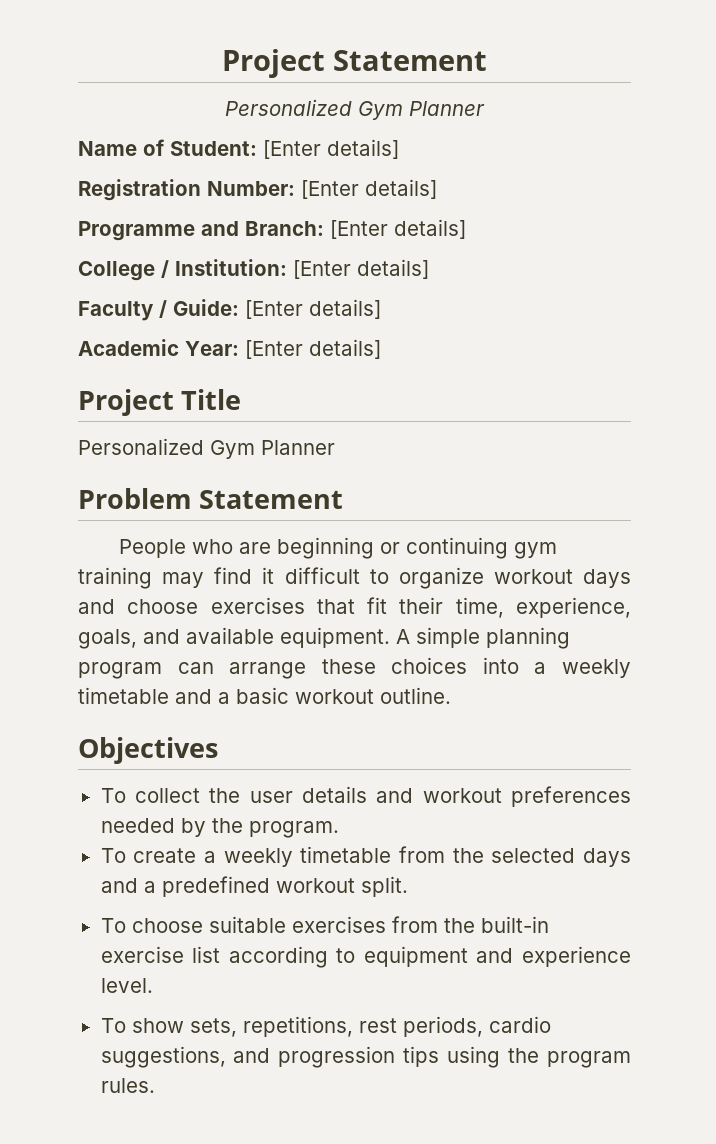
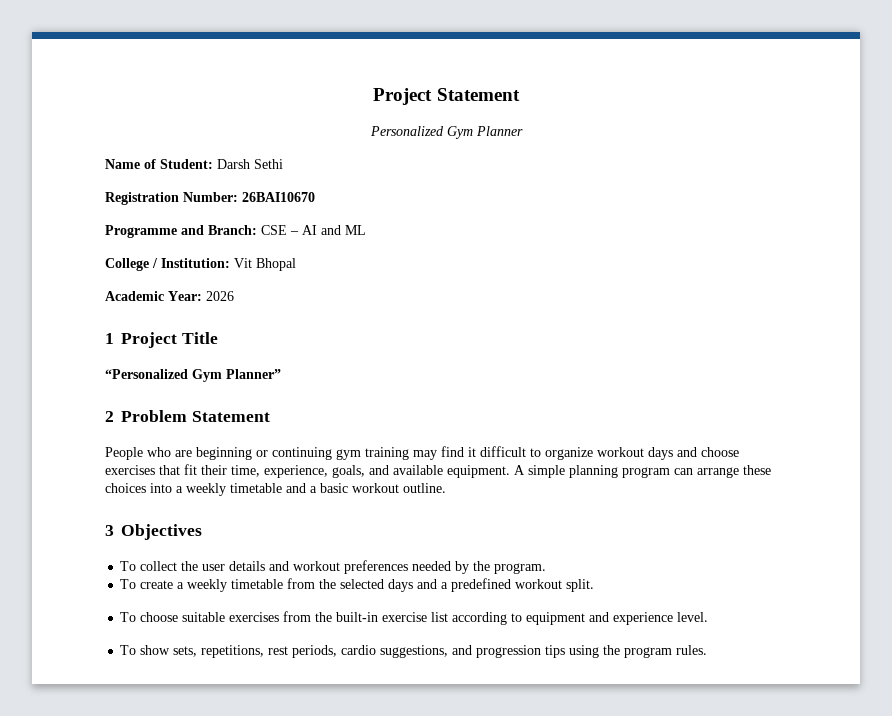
- Name of Student: [Enter details]
+ Name of Student: Darsh Sethi
- Registration Number: [Enter details]
+ Registration Number: 26BAI10670
- Programme and Branch: [Enter details]
- College / Institution: [Enter details]
- Faculty / Guide: [Enter details]
+ Programme and Branch: CSE – AI and ML
+ College / Institution: Vit Bhopal
- Academic Year: [Enter details]
- Project Title
- Personalized Gym Planner
- Problem Statement
+ Academic Year: 2026
+ 1 Project Title
+ “Personalized Gym Planner”
+ 2 Problem Statement
- Objectives
+ 3 Objectives

